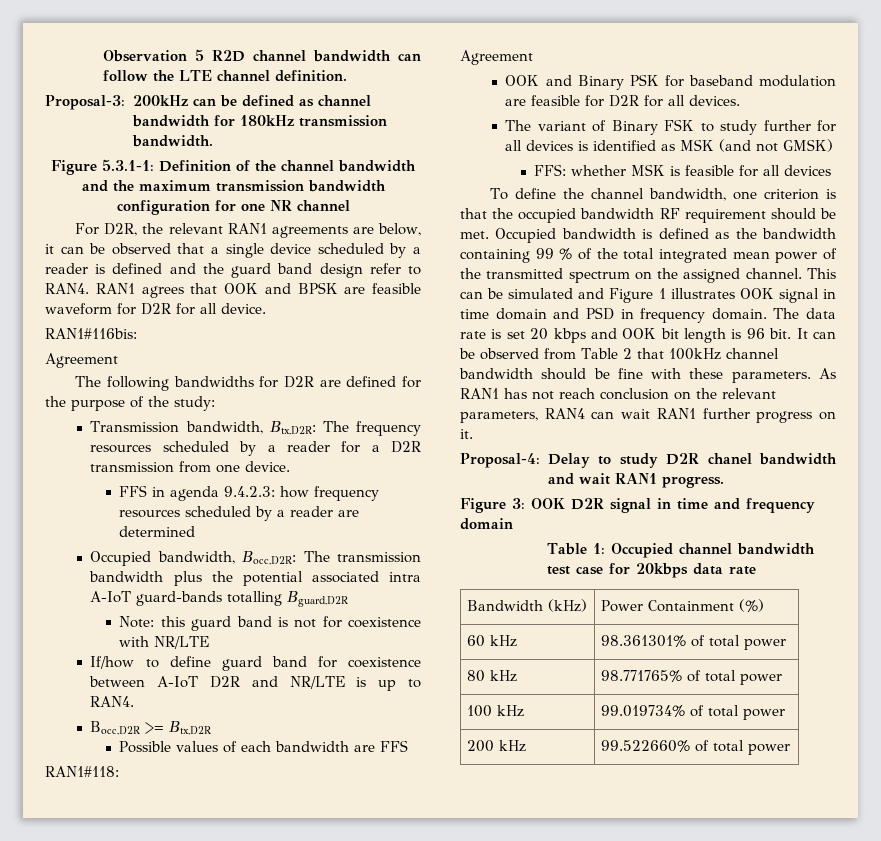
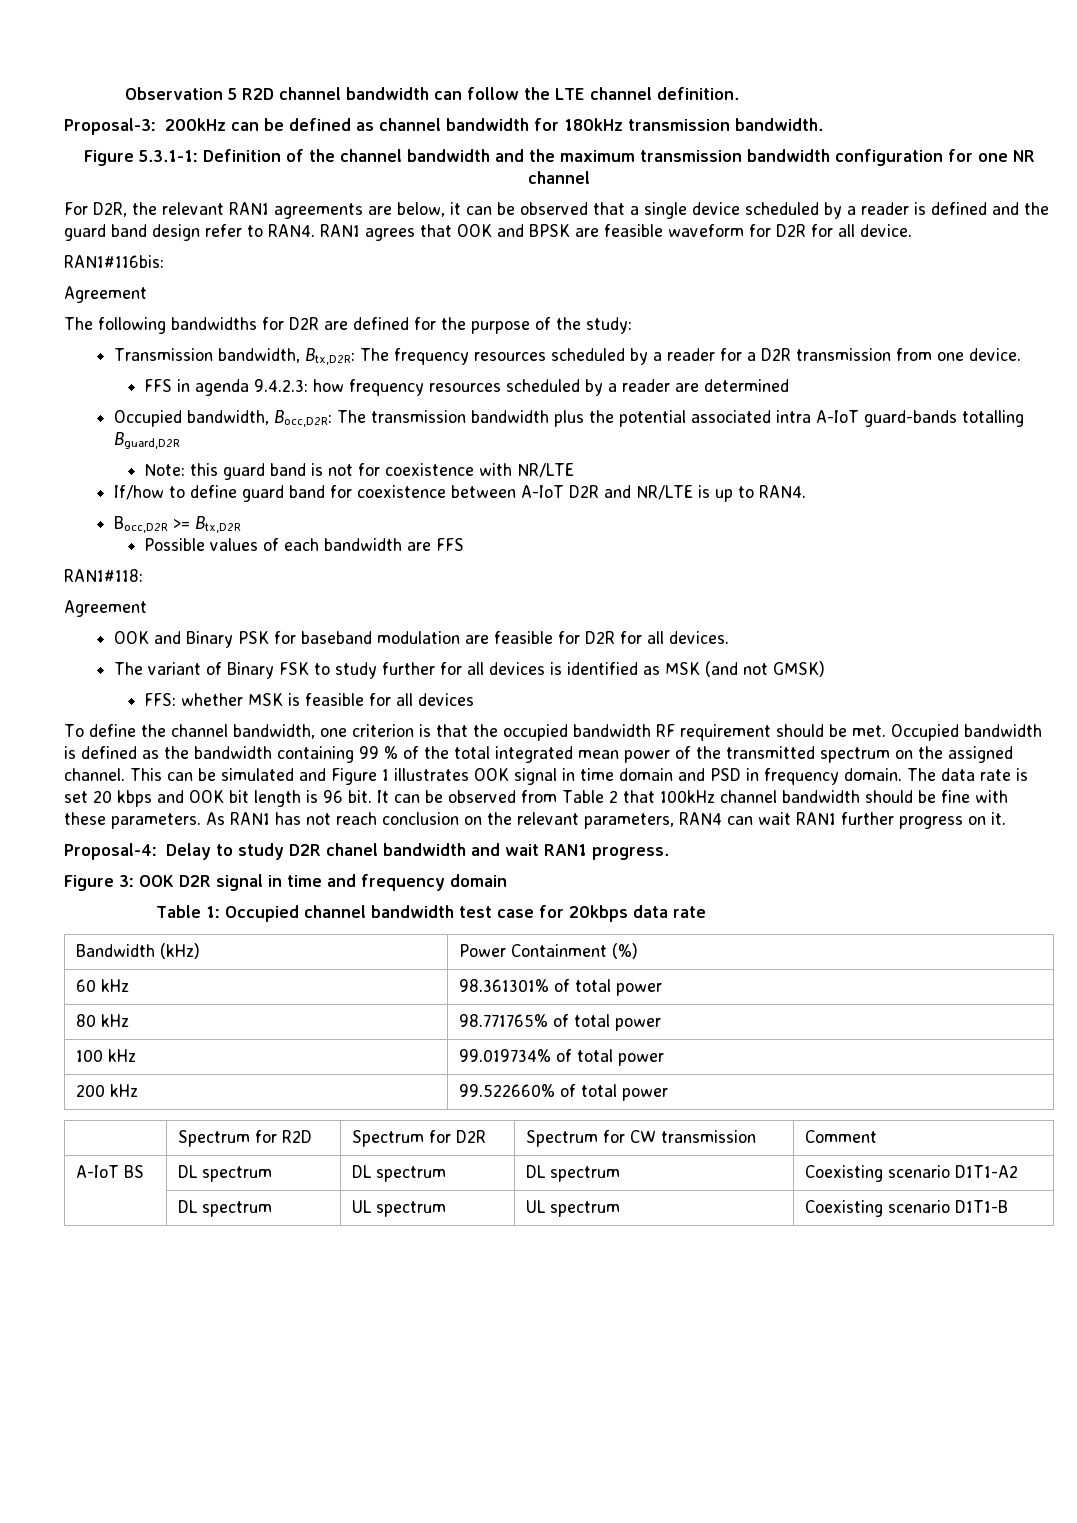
+ | Spectrum for R2D | Spectrum for D2R | Spectrum for CW transmission | Comment
+ A-IoT BS | DL spectrum | DL spectrum | DL spectrum | Coexisting scenario D1T1-A2
+ | DL spectrum | UL spectrum | UL spectrum | Coexisting scenario D1T1-B

